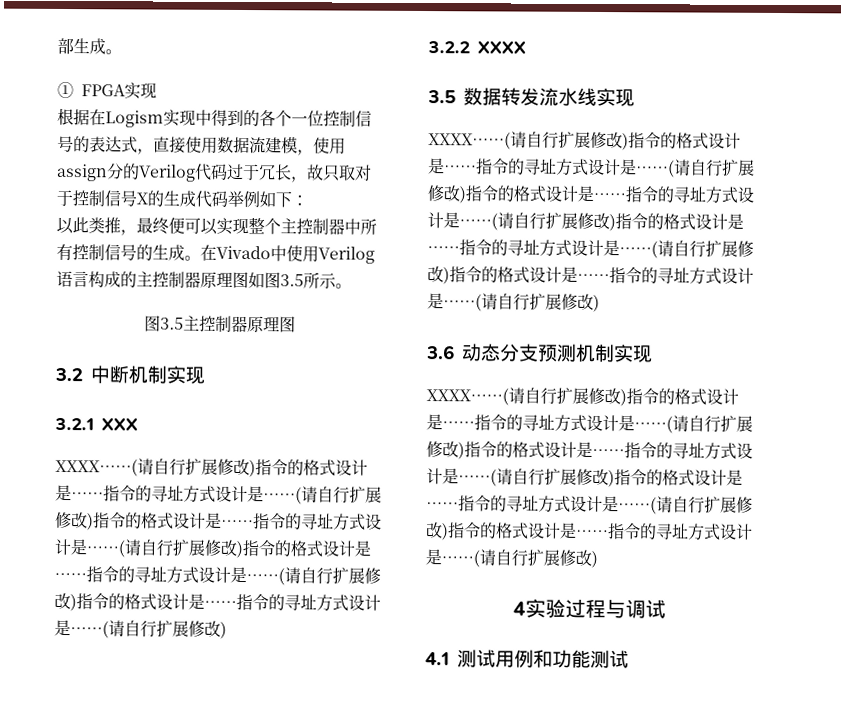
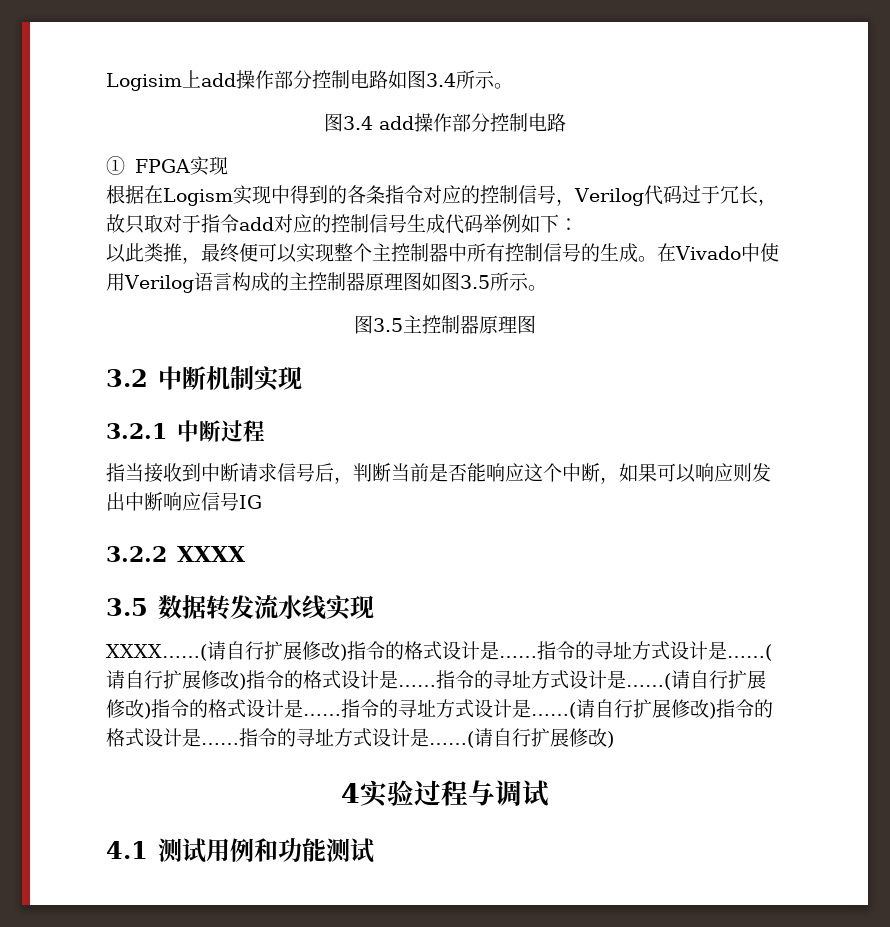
- 部生成。
+ Logisim上add操作部分控制电路如图3.4所示。
+ 图3.4 add操作部分控制电路
- 根据在Logism实现中得到的各个一位控制信号的表达式，直接使用数据流建模，使用assign分的Verilog代码过于冗长，故只取对于控制信号X的生成代码举例如下：
+ 根据在Logism实现中得到的各条指令对应的控制信号，Verilog代码过于冗长，故只取对于指令add对应的控制信号生成代码举例如下：
- 3.2.1 XXX
- XXXX……(请自行扩展修改)指令的格式设计是……指令的寻址方式设计是……(请自行扩展修改)指令的格式设计是……指令的寻址方式设计是……(请自行扩展修改)指令的格式设计是……指令的寻址方式设计是……(请自行扩展修改)指令的格式设计是……指令的寻址方式设计是……(请自行扩展修改)
+ 3.2.1中断过程
+ 指当接收到中断请求信号后，判断当前是否能响应这个中断，如果可以响应则发出中断响应信号IG
- 3.6动态分支预测机制实现
- XXXX……(请自行扩展修改)指令的格式设计是……指令的寻址方式设计是……(请自行扩展修改)指令的格式设计是……指令的寻址方式设计是……(请自行扩展修改)指令的格式设计是……指令的寻址方式设计是……(请自行扩展修改)指令的格式设计是……指令的寻址方式设计是……(请自行扩展修改)

